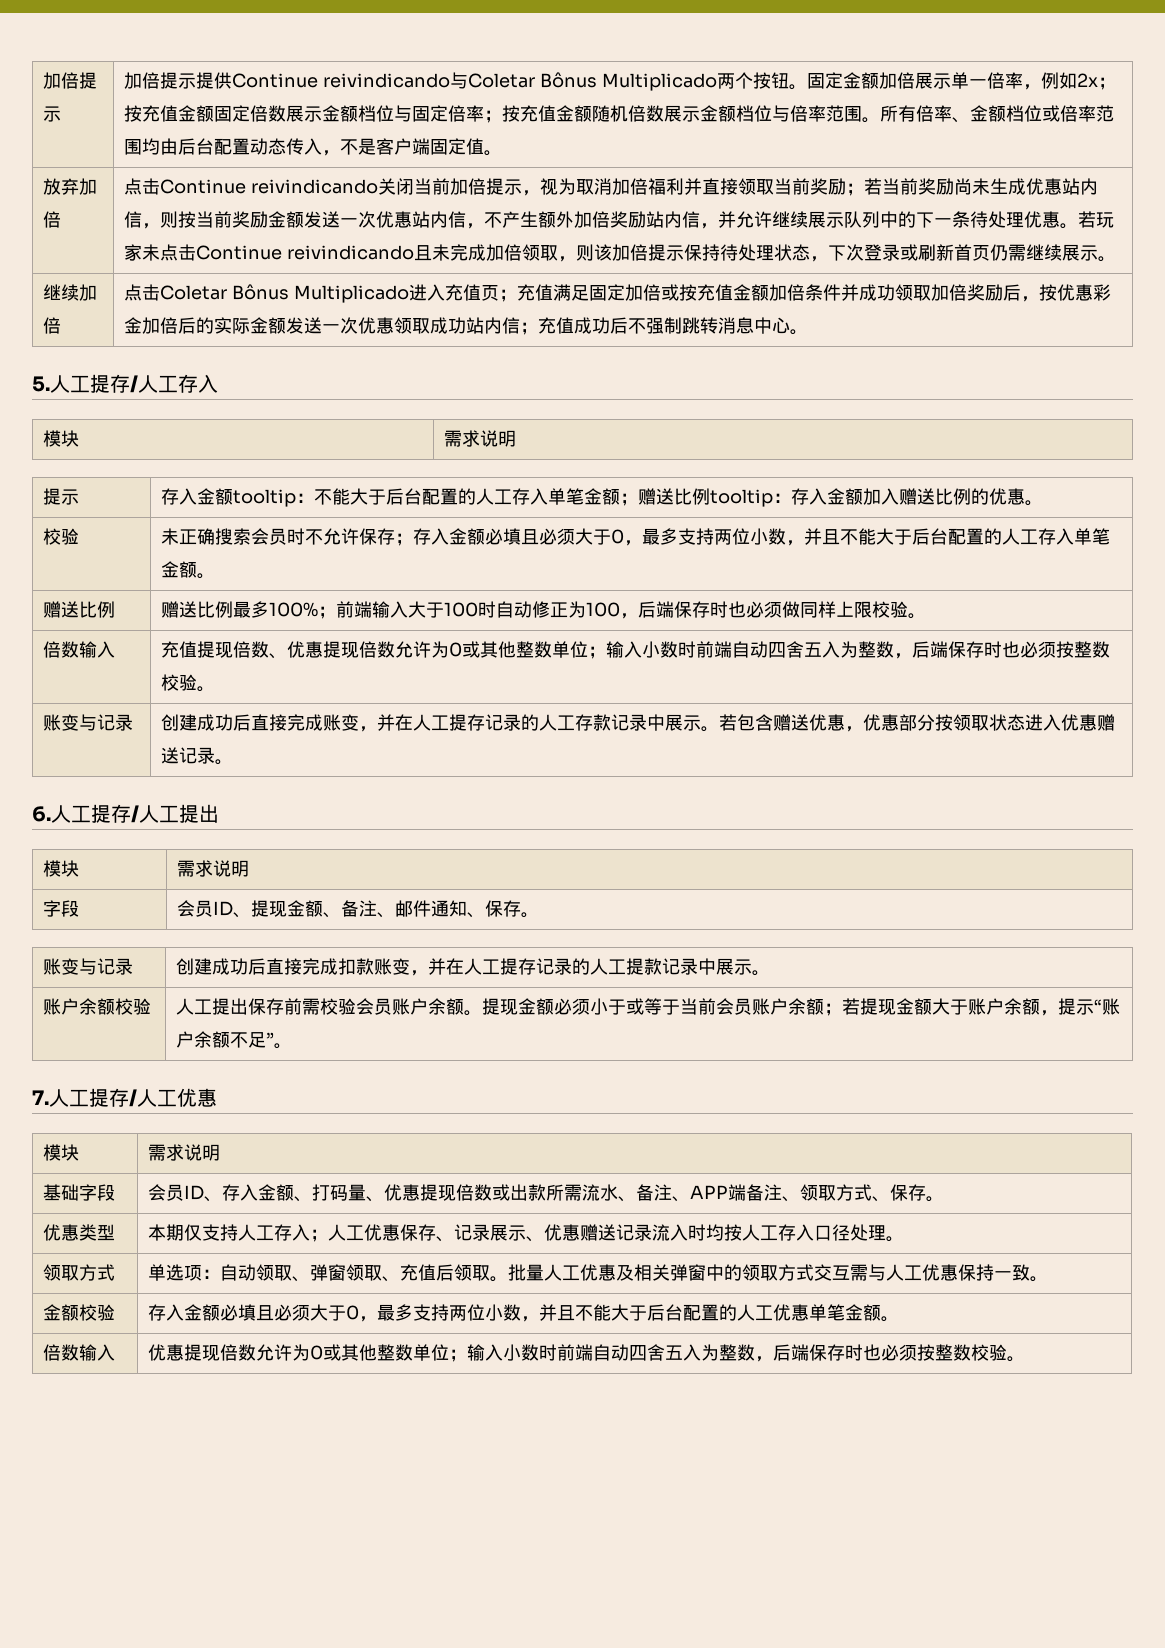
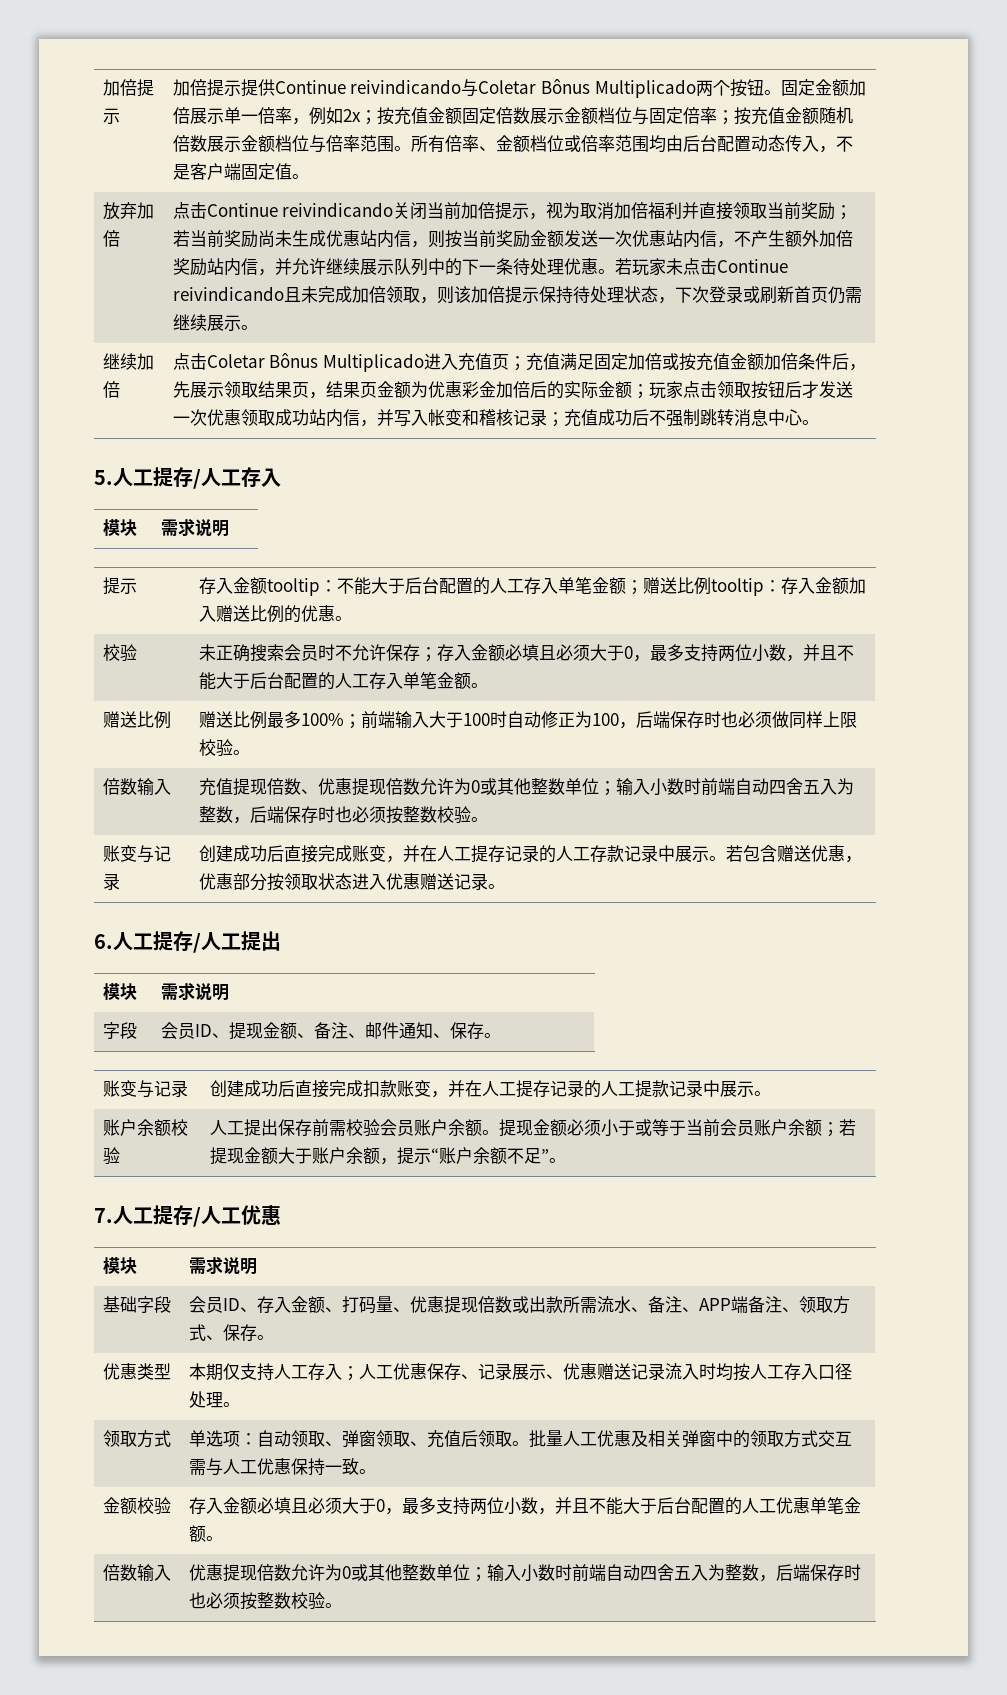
- 点击Coletar Bônus Multiplicado进入充值页；充值满足固定加倍或按充值金额加倍条件并成功领取加倍奖励后，按优惠彩金加倍后的实际金额发送一次优惠领取成功站内信；充值成功后不强制跳转消息中心。
+ 点击Coletar Bônus Multiplicado进入充值页；充值满足固定加倍或按充值金额加倍条件后，先展示领取结果页，结果页金额为优惠彩金加倍后的实际金额；玩家点击领取按钮后才发送一次优惠领取成功站内信，并写入帐变和稽核记录；充值成功后不强制跳转消息中心。

